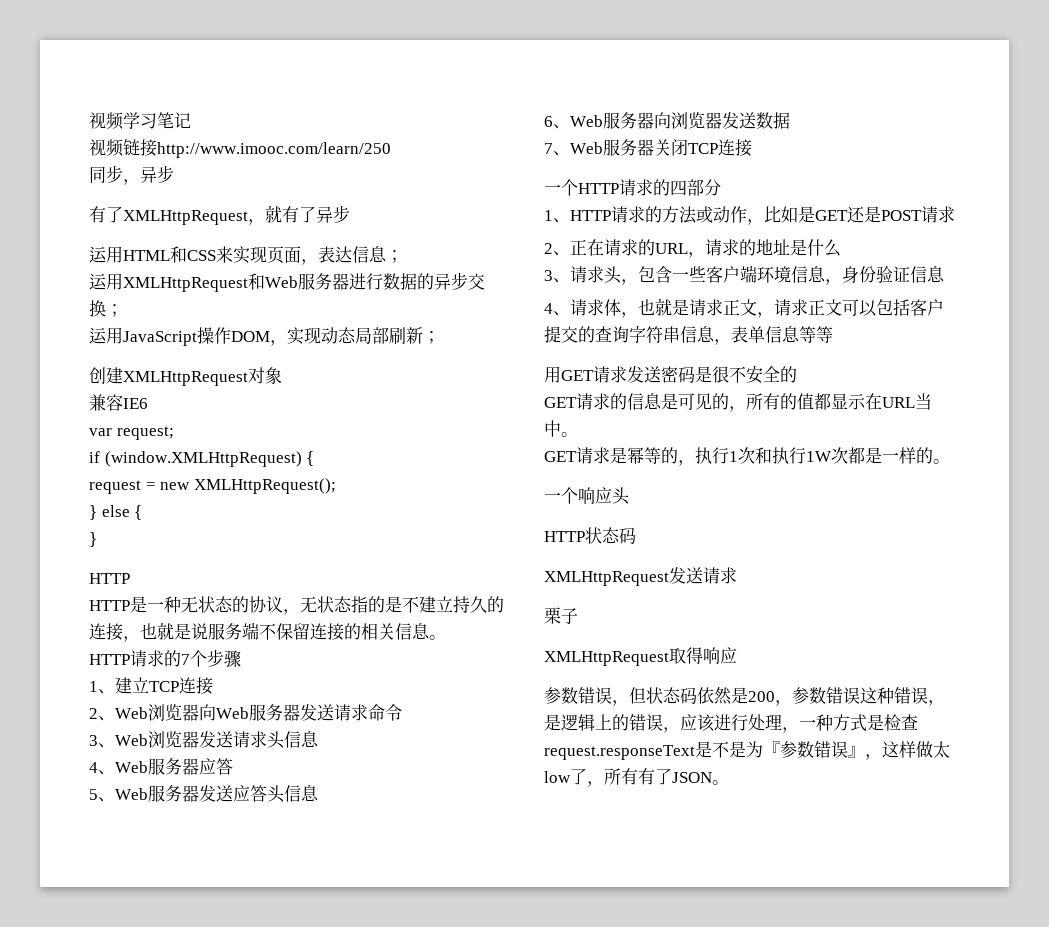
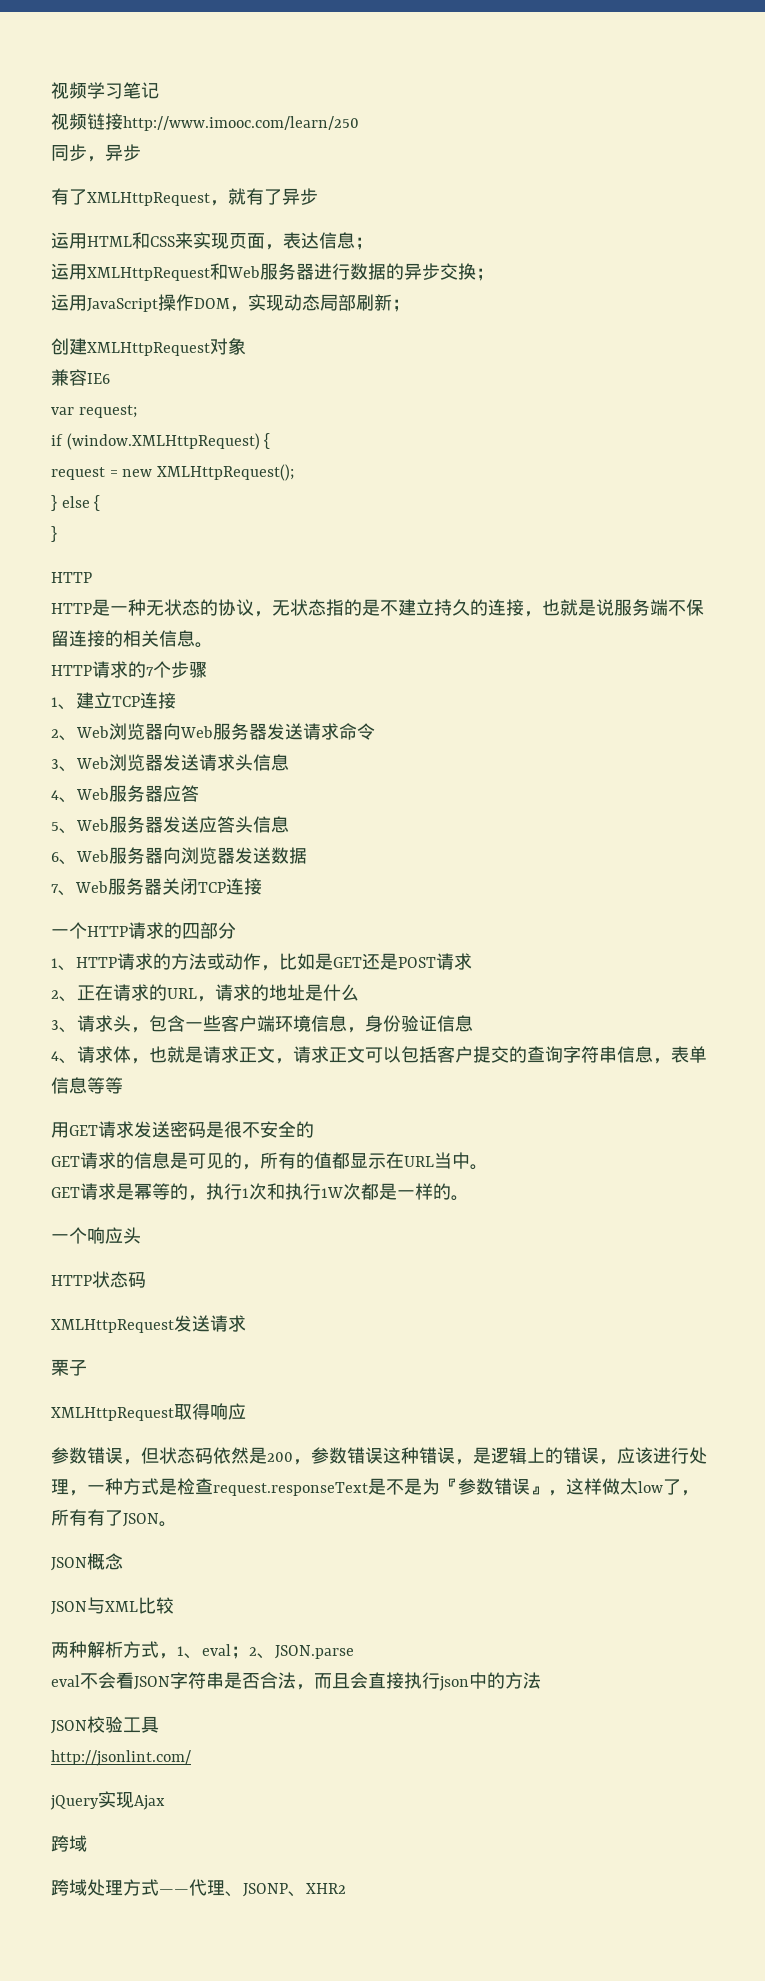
+ JSON概念
+ JSON与XML比较
+ 两种解析方式，1、eval；2、JSON.parse
+ eval不会看JSON字符串是否合法，而且会直接执行json中的方法
+ JSON校验工具
+ http://jsonlint.com/
+ jQuery实现Ajax
+ 跨域
+ 跨域处理方式——代理、JSONP、XHR2

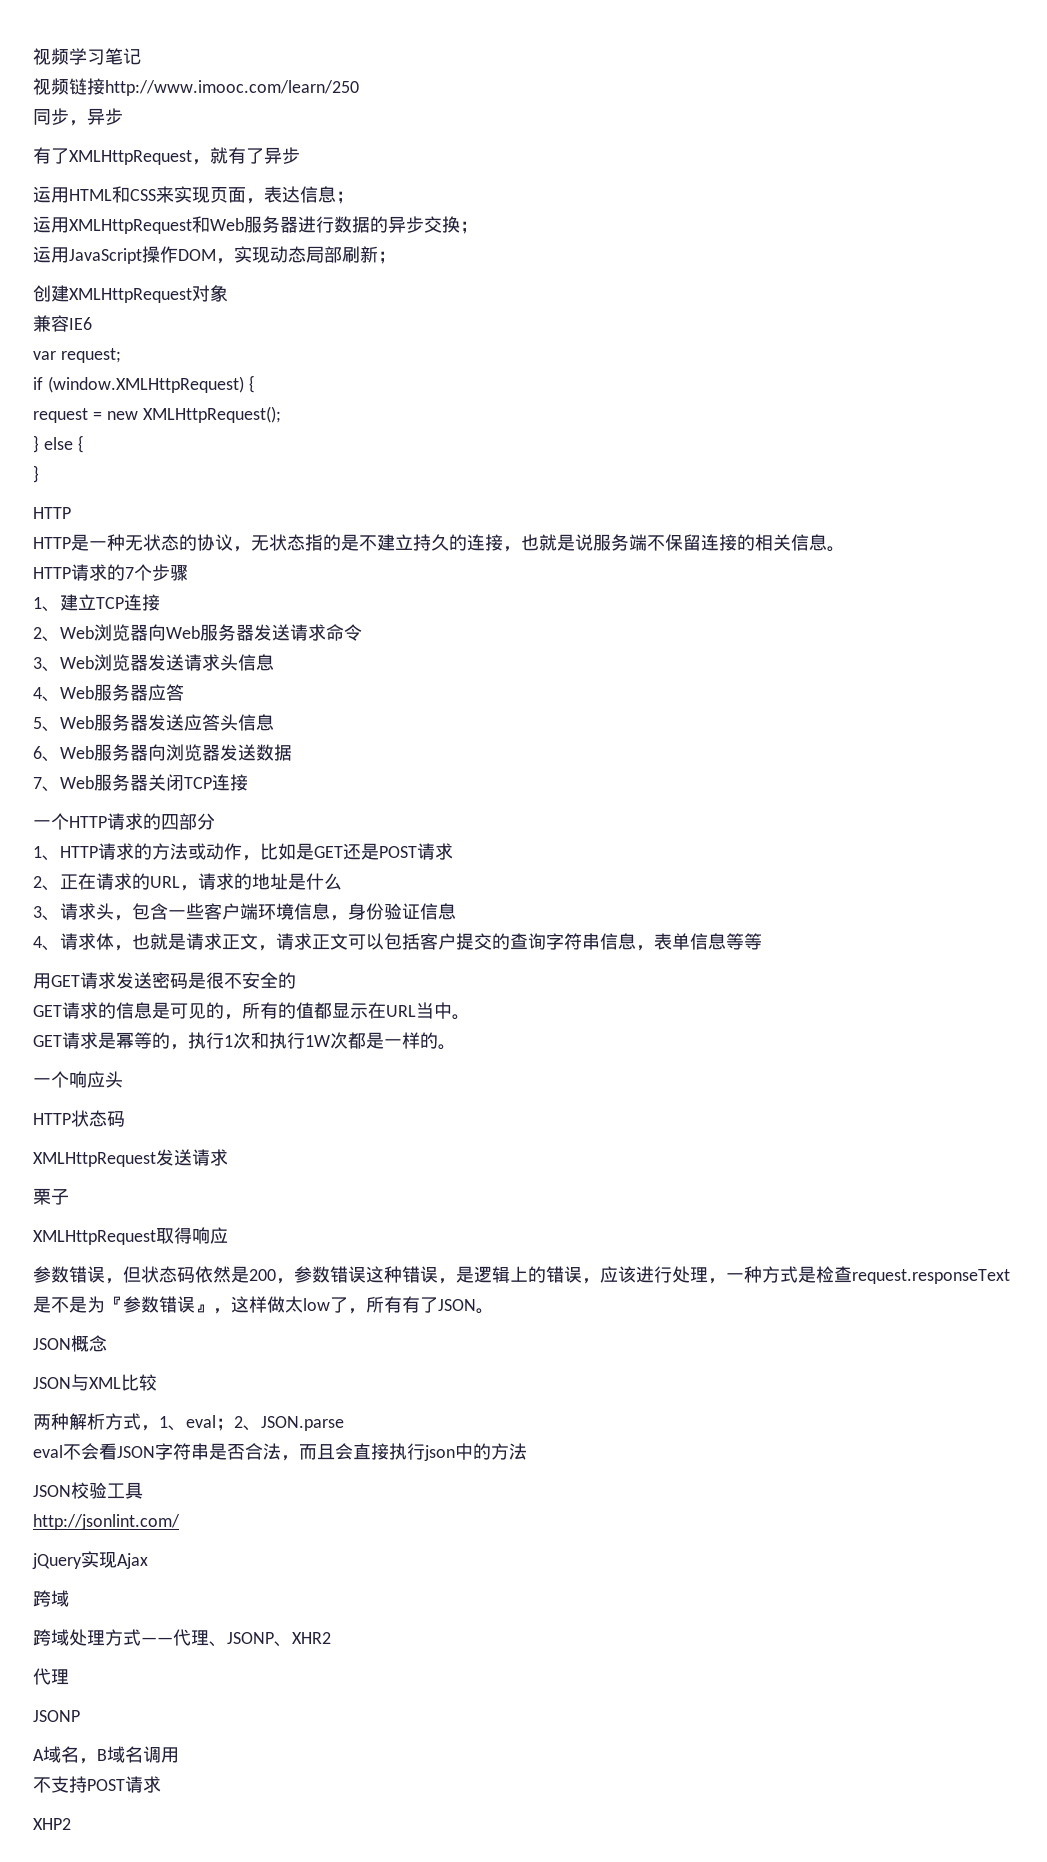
  跨域处理方式——代理、JSONP、XHR2
+ 代理
+ JSONP
+ A域名，B域名调用
+ 不支持POST请求
+ XHP2

